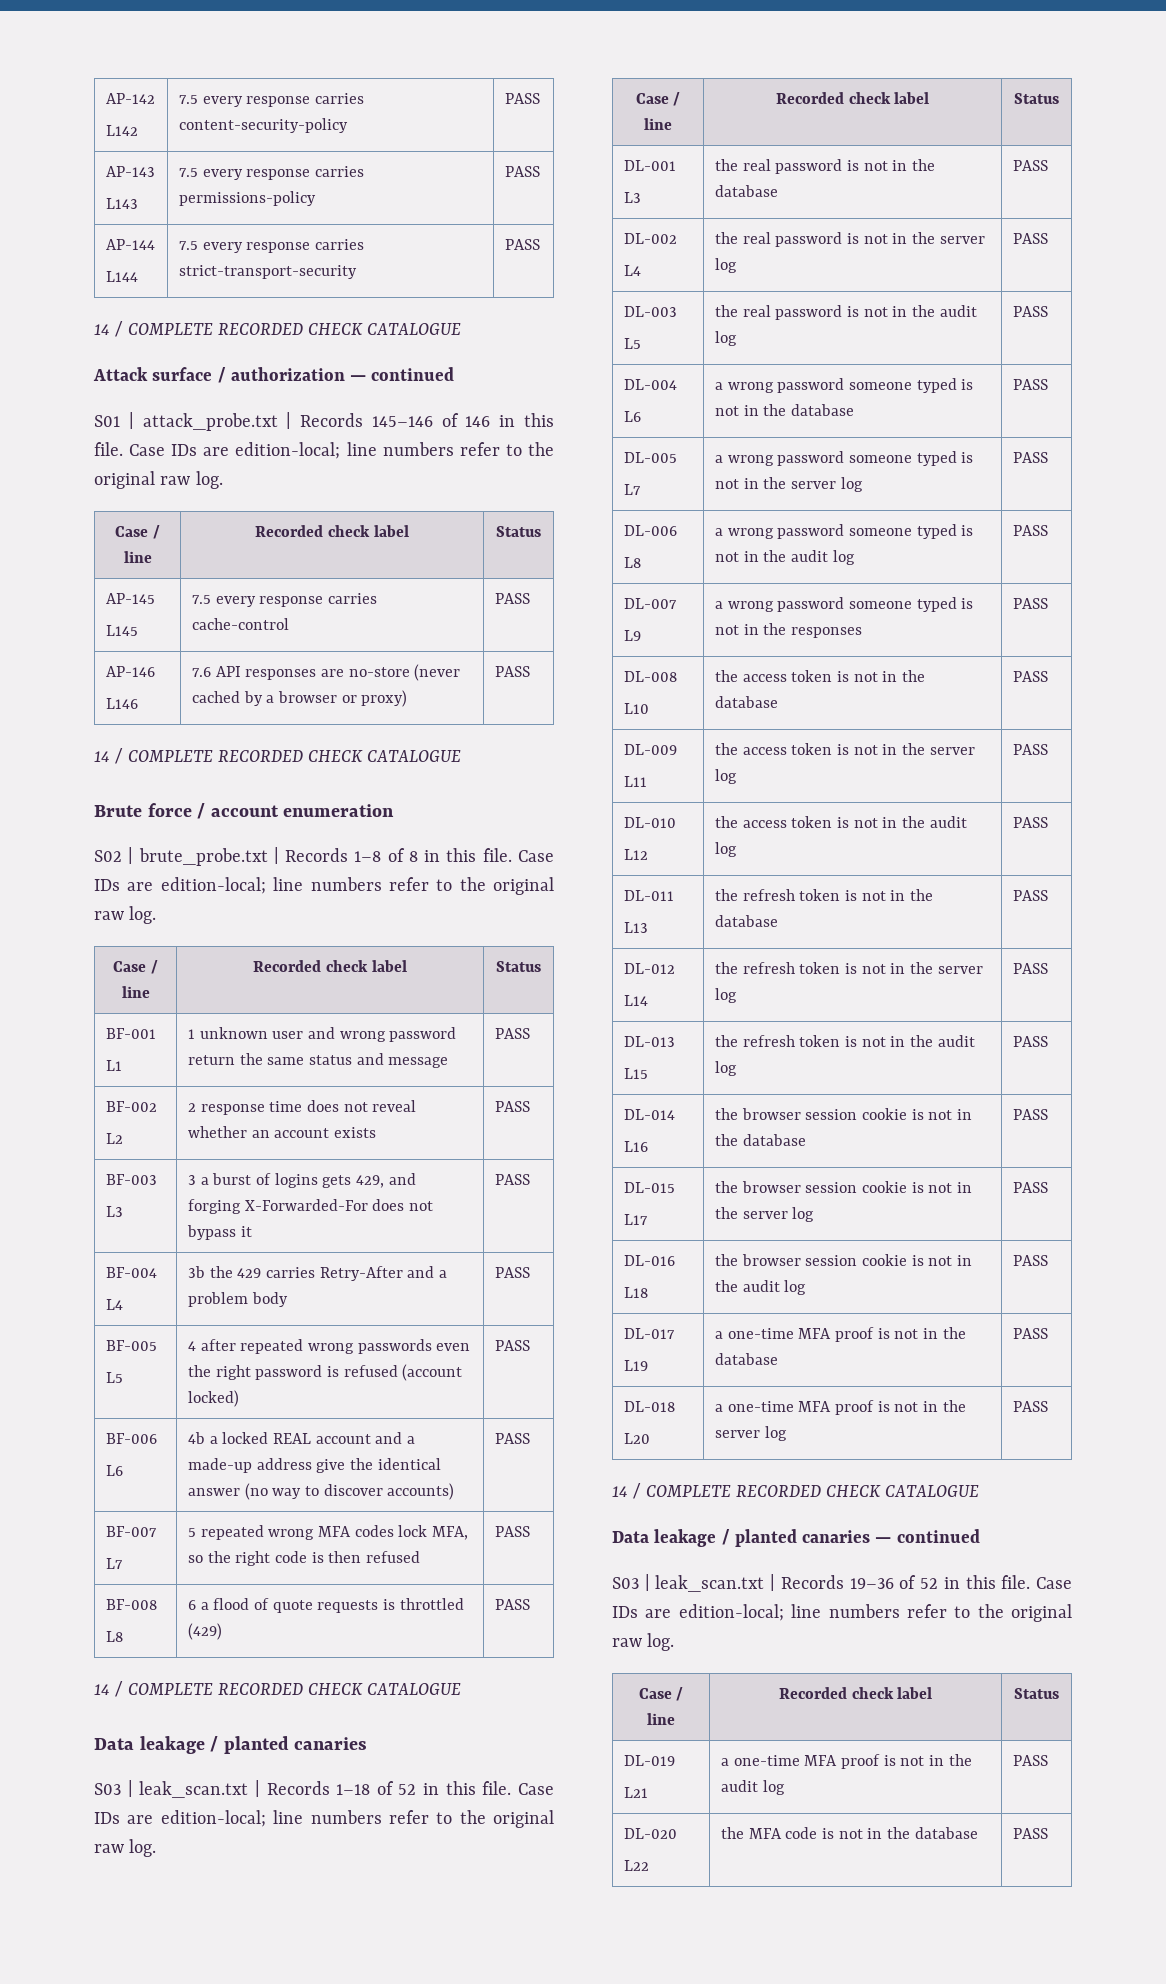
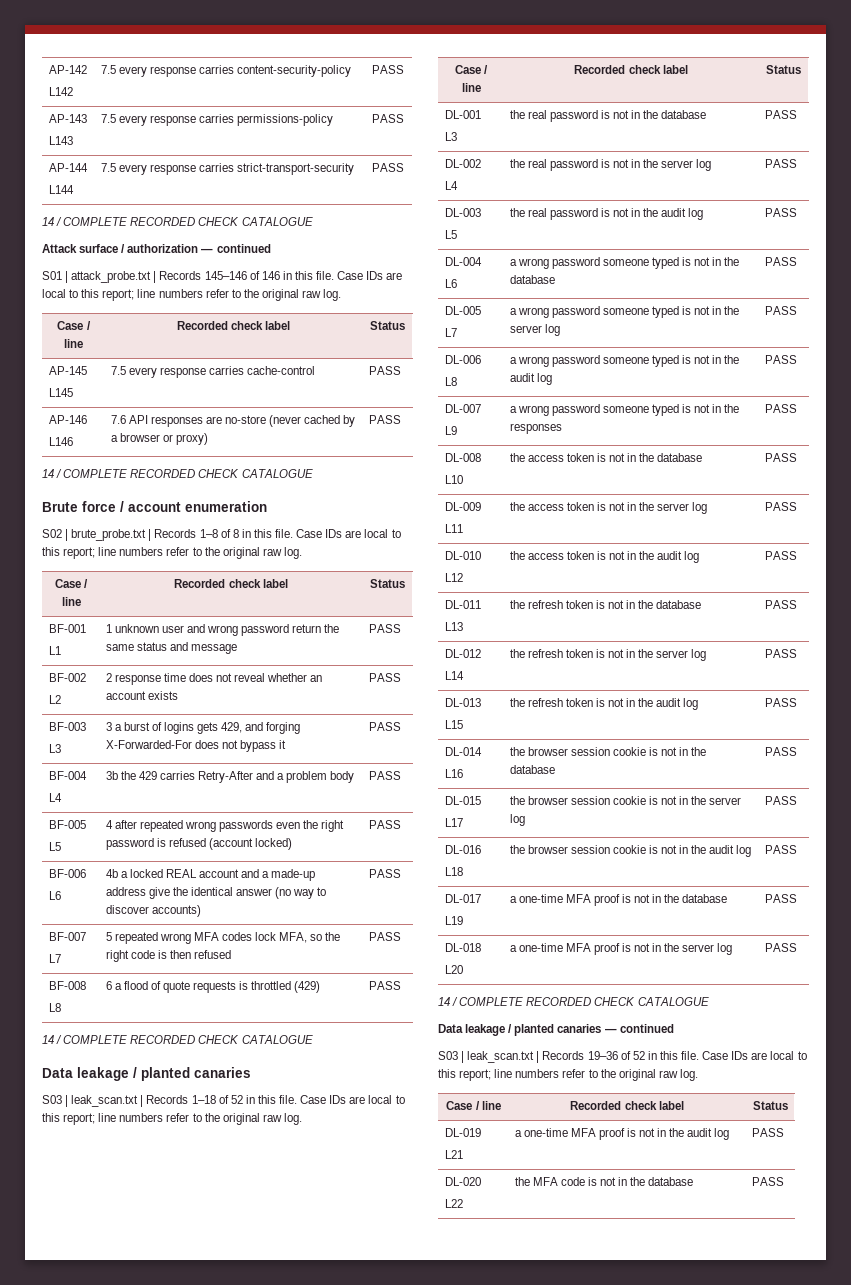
- S01 | attack_probe.txt | Records 145–146 of 146 in this file. Case IDs are edition-local; line numbers refer to the original raw log.
+ S01 | attack_probe.txt | Records 145–146 of 146 in this file. Case IDs are local to this report; line numbers refer to the original raw log.
- S02 | brute_probe.txt | Records 1–8 of 8 in this file. Case IDs are edition-local; line numbers refer to the original raw log.
+ S02 | brute_probe.txt | Records 1–8 of 8 in this file. Case IDs are local to this report; line numbers refer to the original raw log.
- S03 | leak_scan.txt | Records 1–18 of 52 in this file. Case IDs are edition-local; line numbers refer to the original raw log.
+ S03 | leak_scan.txt | Records 1–18 of 52 in this file. Case IDs are local to this report; line numbers refer to the original raw log.
- S03 | leak_scan.txt | Records 19–36 of 52 in this file. Case IDs are edition-local; line numbers refer to the original raw log.
+ S03 | leak_scan.txt | Records 19–36 of 52 in this file. Case IDs are local to this report; line numbers refer to the original raw log.

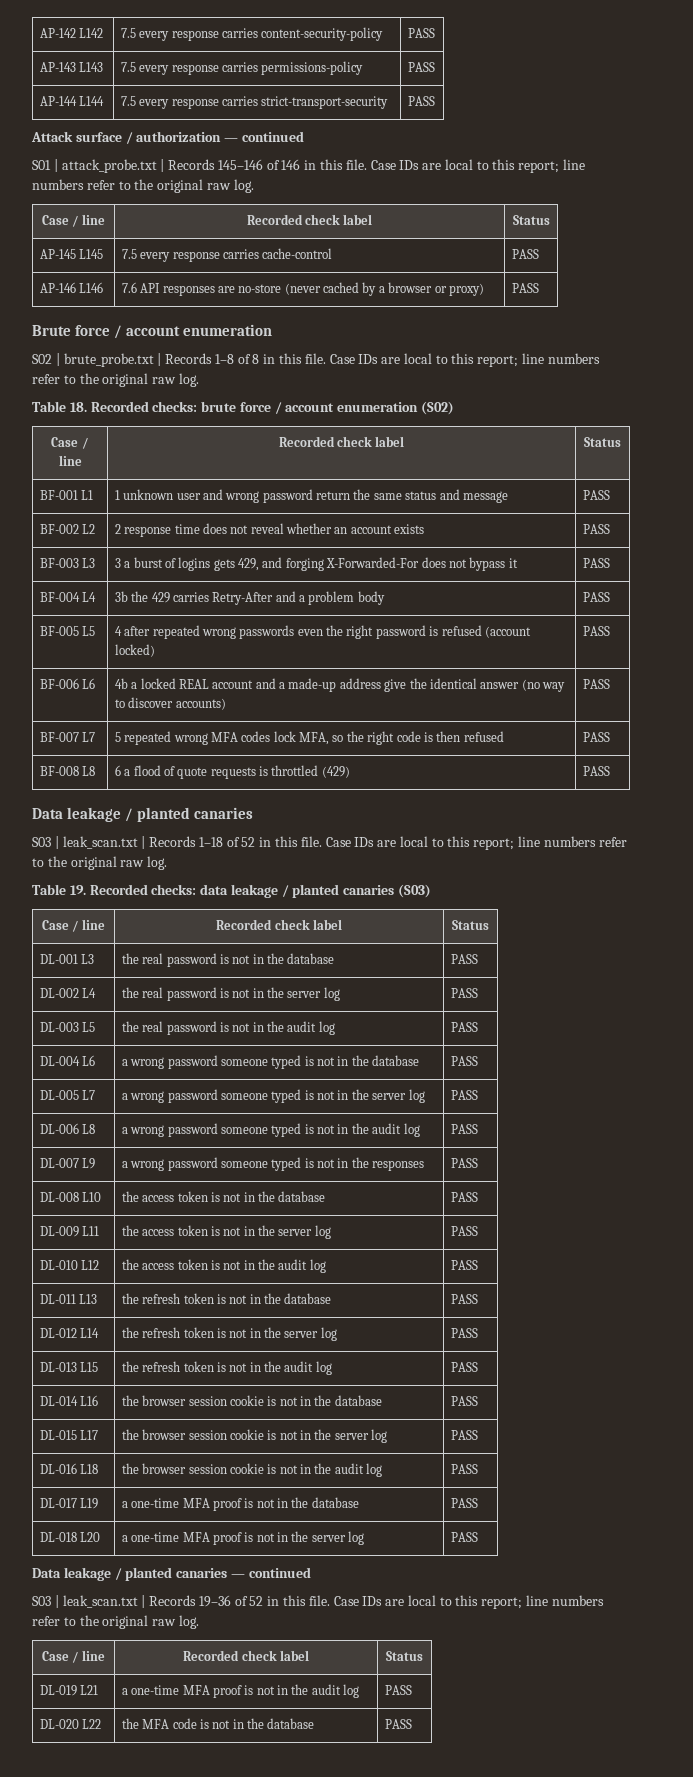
- AP-142
- L142 | 7.5 every response carries content-security-policy | PASS
+ AP-142 L142 | 7.5 every response carries content-security-policy | PASS
- AP-143
- L143 | 7.5 every response carries permissions-policy | PASS
+ AP-143 L143 | 7.5 every response carries permissions-policy | PASS
- AP-144
- L144 | 7.5 every response carries strict-transport-security | PASS
- 14 / COMPLETE RECORDED CHECK CATALOGUE
+ AP-144 L144 | 7.5 every response carries strict-transport-security | PASS
- AP-145
- L145 | 7.5 every response carries cache-control | PASS
+ AP-145 L145 | 7.5 every response carries cache-control | PASS
- AP-146
- L146 | 7.6 API responses are no-store (never cached by a browser or proxy) | PASS
- 14 / COMPLETE RECORDED CHECK CATALOGUE
+ AP-146 L146 | 7.6 API responses are no-store (never cached by a browser or proxy) | PASS
+ Table 18. Recorded checks: brute force / account enumeration (S02)
- BF-001
- L1 | 1 unknown user and wrong password return the same status and message | PASS
+ BF-001 L1 | 1 unknown user and wrong password return the same status and message | PASS
- BF-002
- L2 | 2 response time does not reveal whether an account exists | PASS
+ BF-002 L2 | 2 response time does not reveal whether an account exists | PASS
- BF-003
- L3 | 3 a burst of logins gets 429, and forging X-Forwarded-For does not bypass it | PASS
+ BF-003 L3 | 3 a burst of logins gets 429, and forging X-Forwarded-For does not bypass it | PASS
- BF-004
- L4 | 3b the 429 carries Retry-After and a problem body | PASS
+ BF-004 L4 | 3b the 429 carries Retry-After and a problem body | PASS
- BF-005
- L5 | 4 after repeated wrong passwords even the right password is refused (account locked) | PASS
+ BF-005 L5 | 4 after repeated wrong passwords even the right password is refused (account locked) | PASS
- BF-006
- L6 | 4b a locked REAL account and a made-up address give the identical answer (no way to discover accounts) | PASS
+ BF-006 L6 | 4b a locked REAL account and a made-up address give the identical answer (no way to discover accounts) | PASS
- BF-007
- L7 | 5 repeated wrong MFA codes lock MFA, so the right code is then refused | PASS
+ BF-007 L7 | 5 repeated wrong MFA codes lock MFA, so the right code is then refused | PASS
- BF-008
- L8 | 6 a flood of quote requests is throttled (429) | PASS
- 14 / COMPLETE RECORDED CHECK CATALOGUE
+ BF-008 L8 | 6 a flood of quote requests is throttled (429) | PASS
+ Table 19. Recorded checks: data leakage / planted canaries (S03)
- DL-001
- L3 | the real password is not in the database | PASS
+ DL-001 L3 | the real password is not in the database | PASS
- DL-002
- L4 | the real password is not in the server log | PASS
+ DL-002 L4 | the real password is not in the server log | PASS
- DL-003
- L5 | the real password is not in the audit log | PASS
+ DL-003 L5 | the real password is not in the audit log | PASS
- DL-004
- L6 | a wrong password someone typed is not in the database | PASS
+ DL-004 L6 | a wrong password someone typed is not in the database | PASS
- DL-005
- L7 | a wrong password someone typed is not in the server log | PASS
+ DL-005 L7 | a wrong password someone typed is not in the server log | PASS
- DL-006
- L8 | a wrong password someone typed is not in the audit log | PASS
+ DL-006 L8 | a wrong password someone typed is not in the audit log | PASS
- DL-007
- L9 | a wrong password someone typed is not in the responses | PASS
+ DL-007 L9 | a wrong password someone typed is not in the responses | PASS
- DL-008
- L10 | the access token is not in the database | PASS
+ DL-008 L10 | the access token is not in the database | PASS
- DL-009
- L11 | the access token is not in the server log | PASS
+ DL-009 L11 | the access token is not in the server log | PASS
- DL-010
- L12 | the access token is not in the audit log | PASS
+ DL-010 L12 | the access token is not in the audit log | PASS
- DL-011
- L13 | the refresh token is not in the database | PASS
+ DL-011 L13 | the refresh token is not in the database | PASS
- DL-012
- L14 | the refresh token is not in the server log | PASS
+ DL-012 L14 | the refresh token is not in the server log | PASS
- DL-013
- L15 | the refresh token is not in the audit log | PASS
+ DL-013 L15 | the refresh token is not in the audit log | PASS
- DL-014
- L16 | the browser session cookie is not in the database | PASS
+ DL-014 L16 | the browser session cookie is not in the database | PASS
- DL-015
- L17 | the browser session cookie is not in the server log | PASS
+ DL-015 L17 | the browser session cookie is not in the server log | PASS
- DL-016
- L18 | the browser session cookie is not in the audit log | PASS
+ DL-016 L18 | the browser session cookie is not in the audit log | PASS
- DL-017
- L19 | a one-time MFA proof is not in the database | PASS
+ DL-017 L19 | a one-time MFA proof is not in the database | PASS
- DL-018
- L20 | a one-time MFA proof is not in the server log | PASS
- 14 / COMPLETE RECORDED CHECK CATALOGUE
+ DL-018 L20 | a one-time MFA proof is not in the server log | PASS
- DL-019
- L21 | a one-time MFA proof is not in the audit log | PASS
+ DL-019 L21 | a one-time MFA proof is not in the audit log | PASS
- DL-020
- L22 | the MFA code is not in the database | PASS
+ DL-020 L22 | the MFA code is not in the database | PASS

